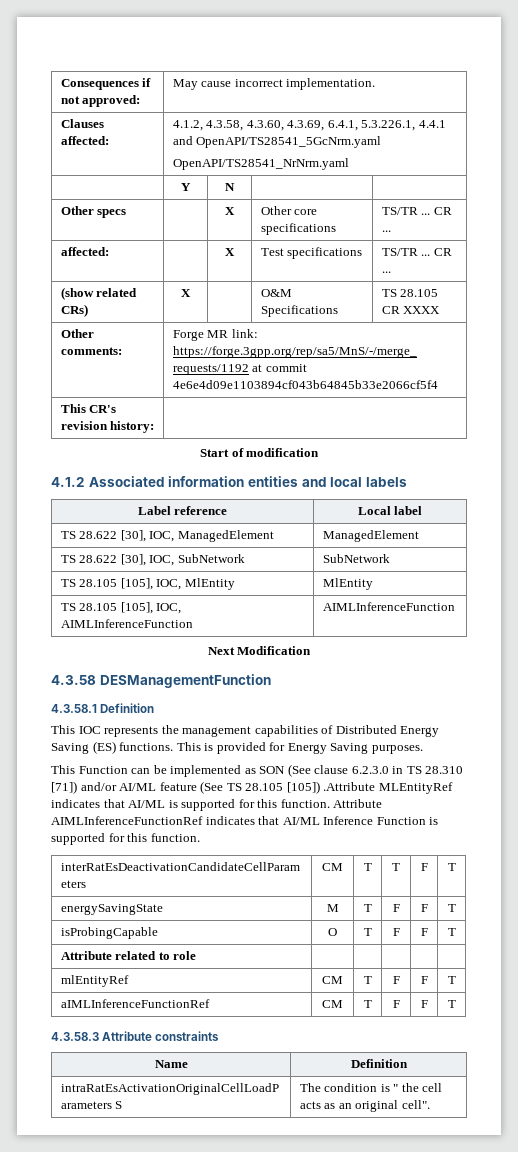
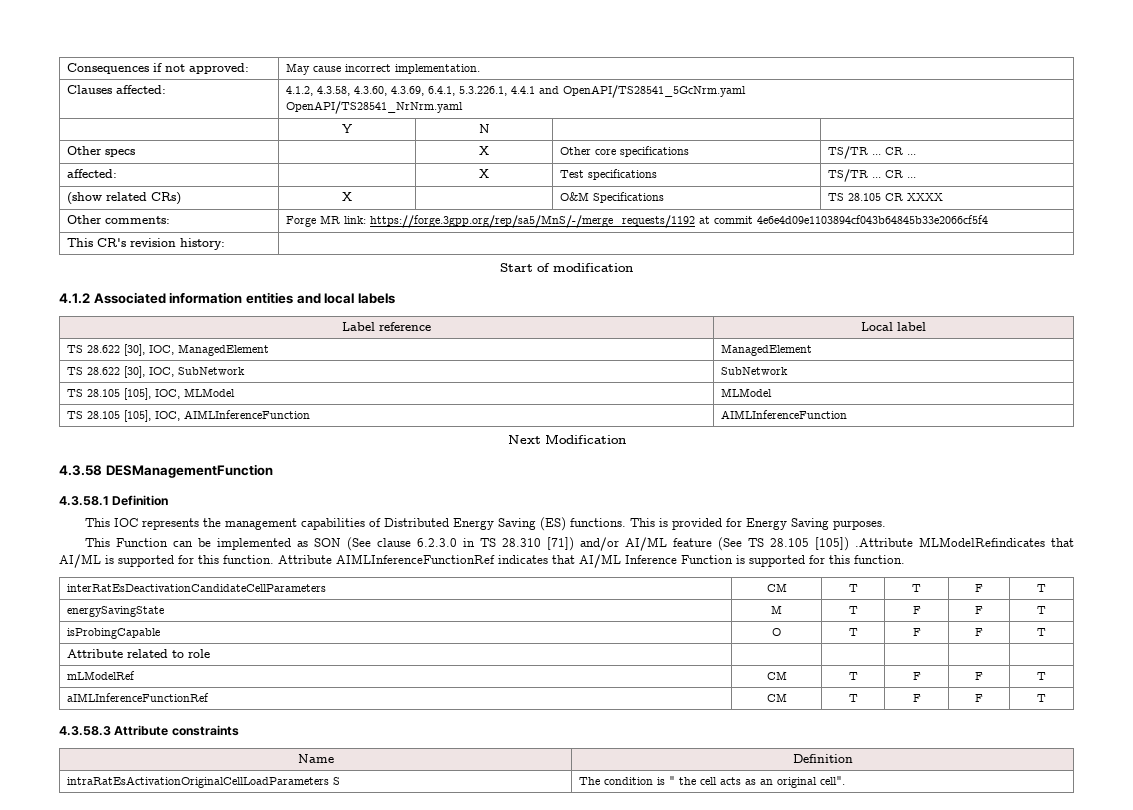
- TS 28.105 [105], IOC, MlEntity | MlEntity
+ TS 28.105 [105], IOC, MLModel | MLModel
- This Function can be implemented as SON (See clause 6.2.3.0 in TS 28.310 [71]) and/or AI/ML feature (See TS 28.105 [105]) .Attribute MLEntityRef indicates that AI/ML is supported for this function.
+ This Function can be implemented as SON (See clause 6.2.3.0 in TS 28.310 [71]) and/or AI/ML feature (See TS 28.105 [105]) .Attribute MLModelRefindicates that AI/ML is supported for this function.
- mlEntityRef | CM | T | F | F | T
+ mLModelRef | CM | T | F | F | T

